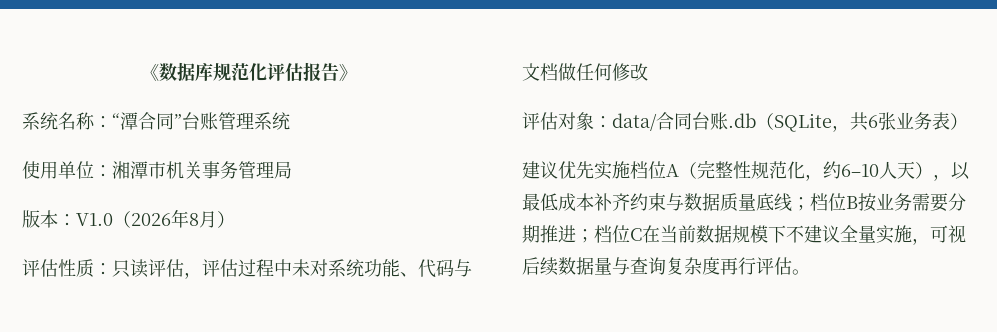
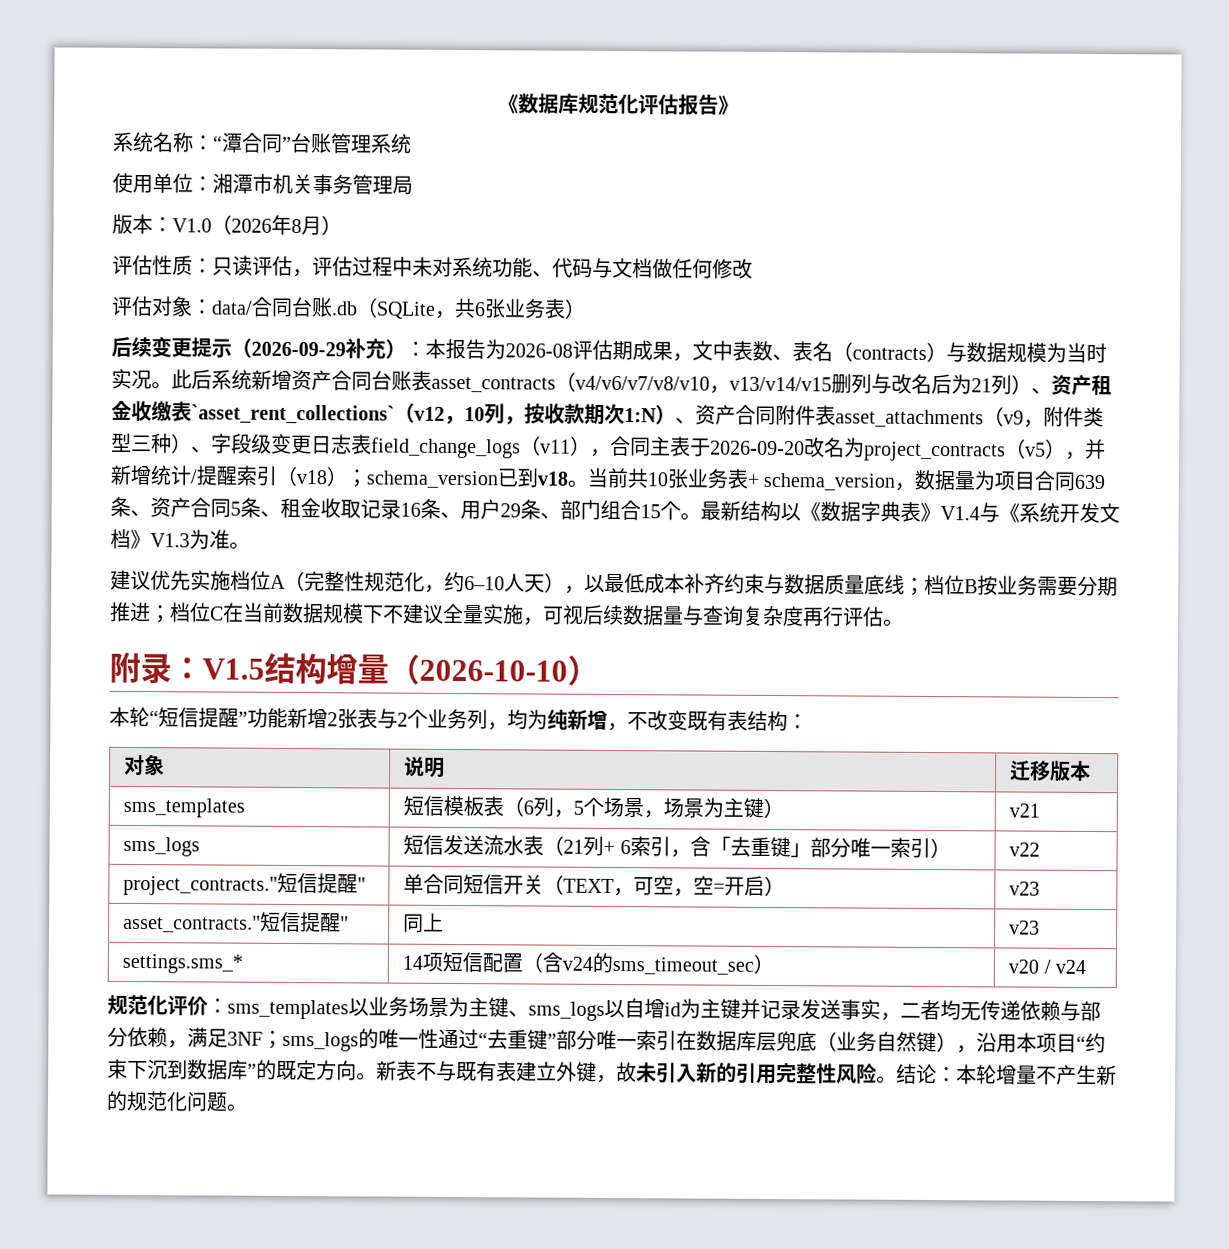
+ 后续变更提示（2026-09-29补充）：本报告为2026-08评估期成果，文中表数、表名（contracts）与数据规模为当时实况。此后系统新增资产合同台账表asset_contracts（v4/v6/v7/v8/v10，v13/v14/v15删列与改名后为21列）、资产租金收缴表`asset_rent_collections`（v12，10列，按收款期次1:N）、资产合同附件表asset_attachments（v9，附件类型三种）、字段级变更日志表field_change_logs（v11），合同主表于2026-09-20改名为project_contracts（v5），并新增统计/提醒索引（v18）；schema_version已到v18。当前共10张业务表+ schema_version，数据量为项目合同639条、资产合同5条、租金收取记录16条、用户29条、部门组合15个。最新结构以《数据字典表》V1.4与《系统开发文档》V1.3为准。
+ 附录：V1.5结构增量（2026-10-10）
+ 本轮“短信提醒”功能新增2张表与2个业务列，均为纯新增，不改变既有表结构：
+ 对象 | 说明 | 迁移版本
+ sms_templates | 短信模板表（6列，5个场景，场景为主键） | v21
+ sms_logs | 短信发送流水表（21列+ 6索引，含「去重键」部分唯一索引） | v22
+ project_contracts."短信提醒" | 单合同短信开关（TEXT，可空，空=开启） | v23
+ asset_contracts."短信提醒" | 同上 | v23
+ settings.sms_* | 14项短信配置（含v24的sms_timeout_sec） | v20 / v24
+ 规范化评价：sms_templates以业务场景为主键、sms_logs以自增id为主键并记录发送事实，二者均无传递依赖与部分依赖，满足3NF；sms_logs的唯一性通过“去重键”部分唯一索引在数据库层兜底（业务自然键），沿用本项目“约束下沉到数据库”的既定方向。新表不与既有表建立外键，故未引入新的引用完整性风险。结论：本轮增量不产生新的规范化问题。

